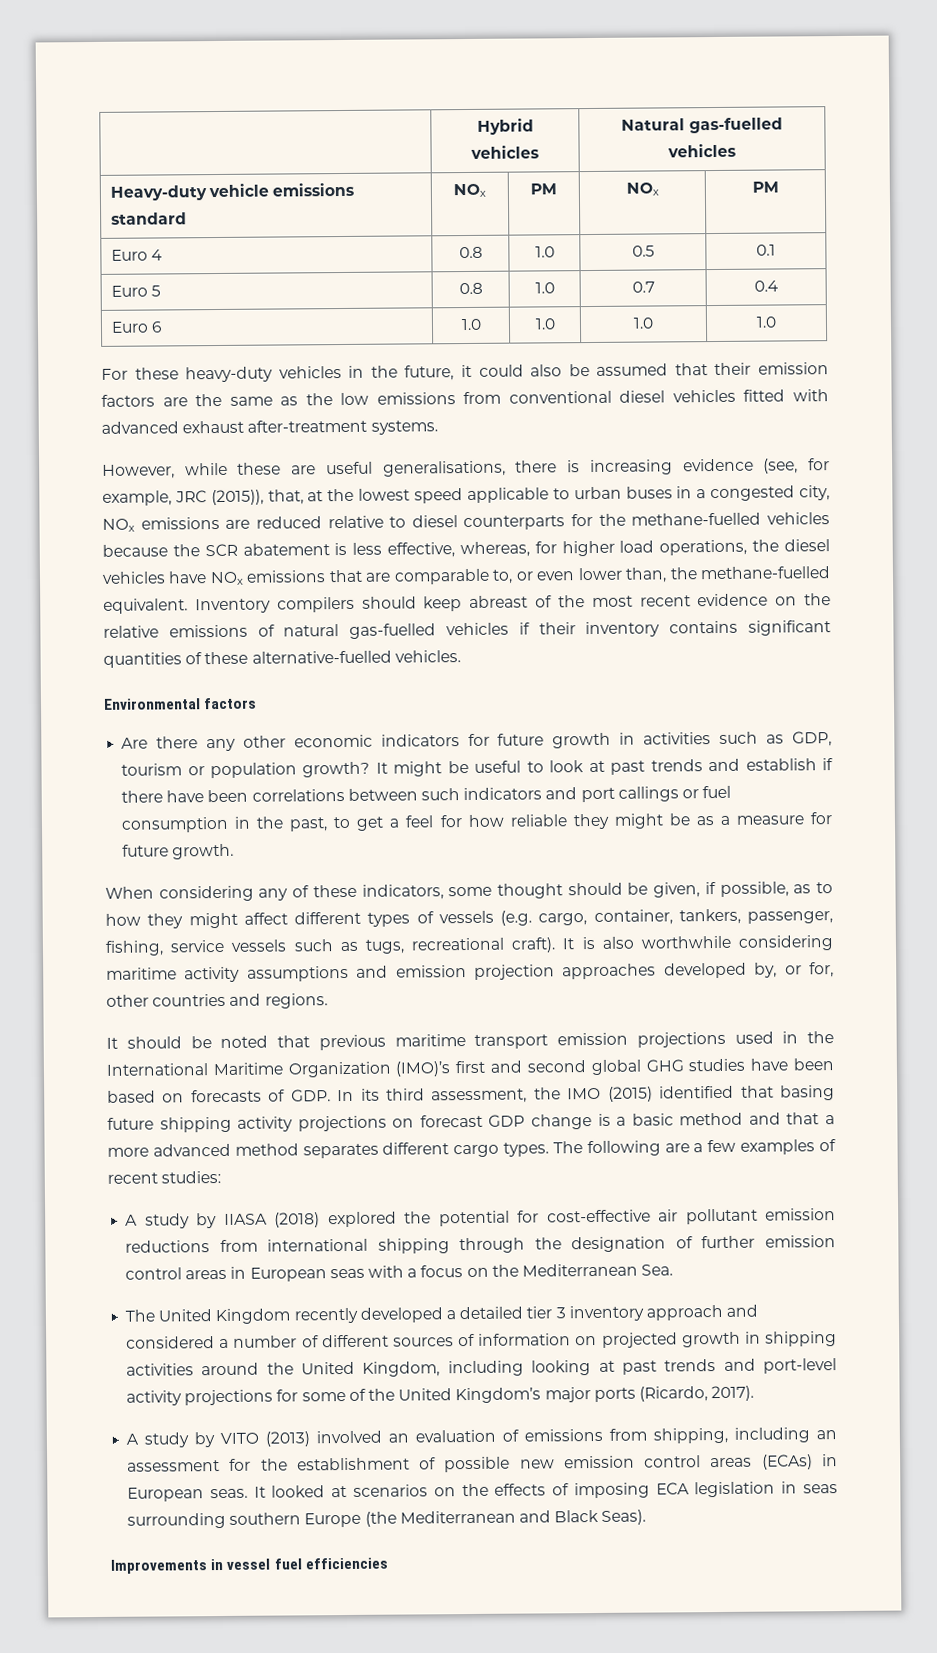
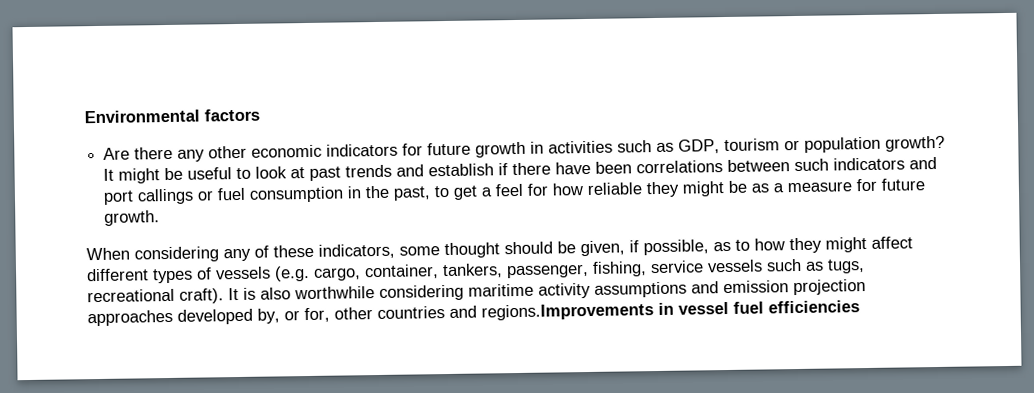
- | Hybrid vehicles | Natural gas-fuelled vehicles
- Heavy-duty vehicle emissions standard | NOx | PM | NOx | PM
- Euro 4 | 0.8 | 1.0 | 0.5 | 0.1
- Euro 5 | 0.8 | 1.0 | 0.7 | 0.4
- Euro 6 | 1.0 | 1.0 | 1.0 | 1.0
- For these heavy-duty vehicles in the future, it could also be assumed that their emission factors are the same as the low emissions from conventional diesel vehicles fitted with advanced exhaust after-treatment systems.
- However, while these are useful generalisations, there is increasing evidence (see, for example, JRC (2015)), that, at the lowest speed applicable to urban buses in a congested city, NOx emissions are reduced relative to diesel counterparts for the methane-fuelled vehicles because the SCR abatement is less effective, whereas, for higher load operations, the diesel vehicles have NOx emissions that are comparable to, or even lower than, the methane-fuelled equivalent. Inventory compilers should keep abreast of the most recent evidence on the relative emissions of natural gas-fuelled vehicles if their inventory contains significant quantities of these alternative-fuelled vehicles.
- It is also worthwhile considering maritime activity assumptions and emission projection approaches developed by, or for, other countries and regions.
- It should be noted that previous maritime transport emission projections used in the International Maritime Organization (IMO)’s first and second global GHG studies have been based on forecasts of GDP. In its third assessment, the IMO (2015) identified that basing future shipping activity projections on forecast GDP change is a basic method and that a more advanced method separates different cargo types. The following are a few examples of recent studies:
- A study by IIASA (2018) explored the potential for cost-effective air pollutant emission reductions from international shipping through the designation of further emission control areas in European seas with a focus on the Mediterranean Sea.
- The United Kingdom recently developed a detailed tier 3 inventory approach and considered a number of different sources of information on projected growth in shipping activities around the United Kingdom, including looking at past trends and port-level activity projections for some of the United Kingdom’s major ports (Ricardo, 2017).
- A study by VITO (2013) involved an evaluation of emissions from shipping, including an assessment for the establishment of possible new emission control areas (ECAs) in European seas. It looked at scenarios on the effects of imposing ECA legislation in seas surrounding southern Europe (the Mediterranean and Black Seas).
- Improvements in vessel fuel efficiencies
+ It is also worthwhile considering maritime activity assumptions and emission projection approaches developed by, or for, other countries and regions.Improvements in vessel fuel efficiencies

